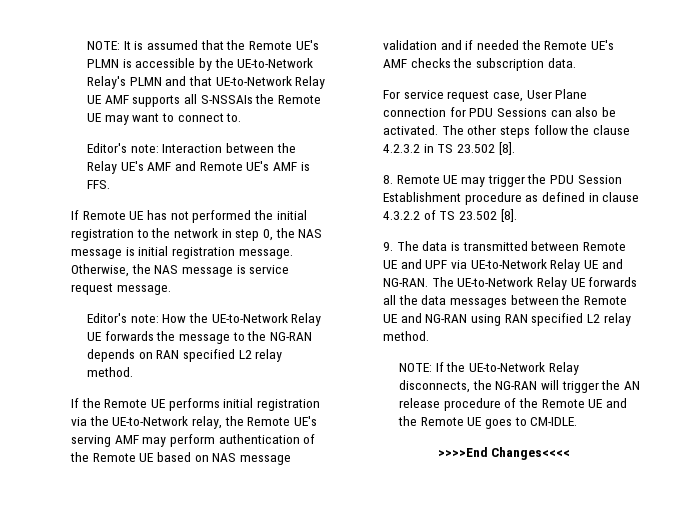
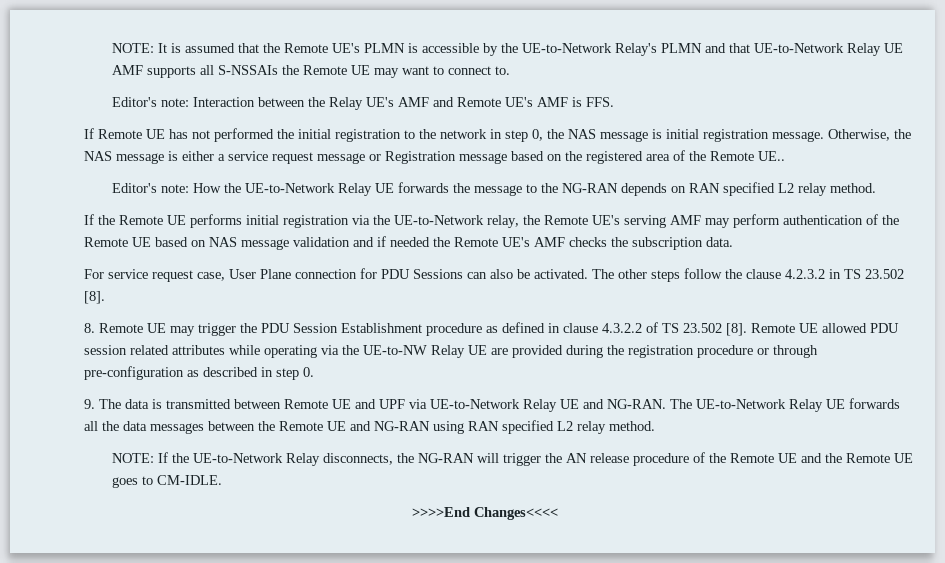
- Otherwise, the NAS message is service request message.
+ Otherwise, the NAS message is either a service request message or Registration message based on the registered area of the Remote UE..
+ Remote UE allowed PDU session related attributes while operating via the UE-to-NW Relay UE are provided during the registration procedure or through pre-configuration as described in step 0.

